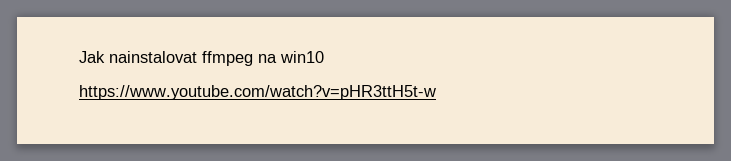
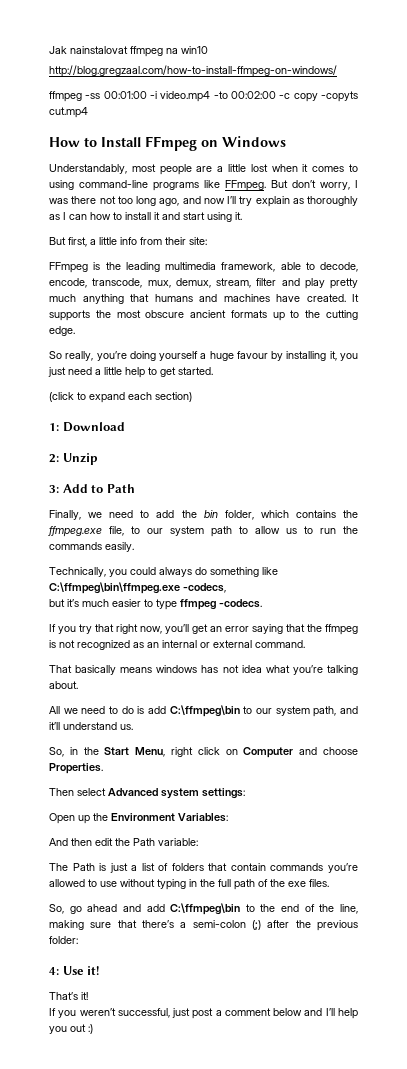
- https://www.youtube.com/watch?v=pHR3ttH5t-w
+ http://blog.gregzaal.com/how-to-install-ffmpeg-on-windows/
+ ffmpeg -ss 00:01:00 -i video.mp4 -to 00:02:00 -c copy -copyts cut.mp4
+ How to Install FFmpeg on Windows
+ Understandably, most people are a little lost when it comes to using command-line programs like FFmpeg. But don’t worry, I was there not too long ago, and now I’ll try explain as thoroughly as I can how to install it and start using it.
+ But first, a little info from their site:
+ FFmpeg is the leading multimedia framework, able to decode, encode, transcode, mux, demux, stream, filter and play pretty much anything that humans and machines have created. It supports the most obscure ancient formats up to the cutting edge.
+ So really, you’re doing yourself a huge favour by installing it, you just need a little help to get started.
+ (click to expand each section)
+ 1: Download
+ 2: Unzip
+ 3: Add to Path
+ Finally, we need to add the bin folder, which contains the ffmpeg.exe file, to our system path to allow us to run the commands easily.
+ Technically, you could always do something like C:\ffmpeg\bin\ffmpeg.exe -codecs,
+ but it’s much easier to type ffmpeg -codecs.
+ If you try that right now, you’ll get an error saying that the ffmpeg is not recognized as an internal or external command.
+ That basically means windows has not idea what you’re talking about.
+ All we need to do is add C:\ffmpeg\bin to our system path, and it’ll understand us.
+ So, in the Start Menu, right click on Computer and choose Properties.
+ Then select Advanced system settings:
+ Open up the Environment Variables:
+ And then edit the Path variable:
+ The Path is just a list of folders that contain commands you’re allowed to use without typing in the full path of the exe files.
+ So, go ahead and add C:\ffmpeg\bin to the end of the line, making sure that there’s a semi-colon (;) after the previous folder:
+ 4: Use it!
+ That’s it!
+ If you weren’t successful, just post a comment below and I’ll help you out :)

